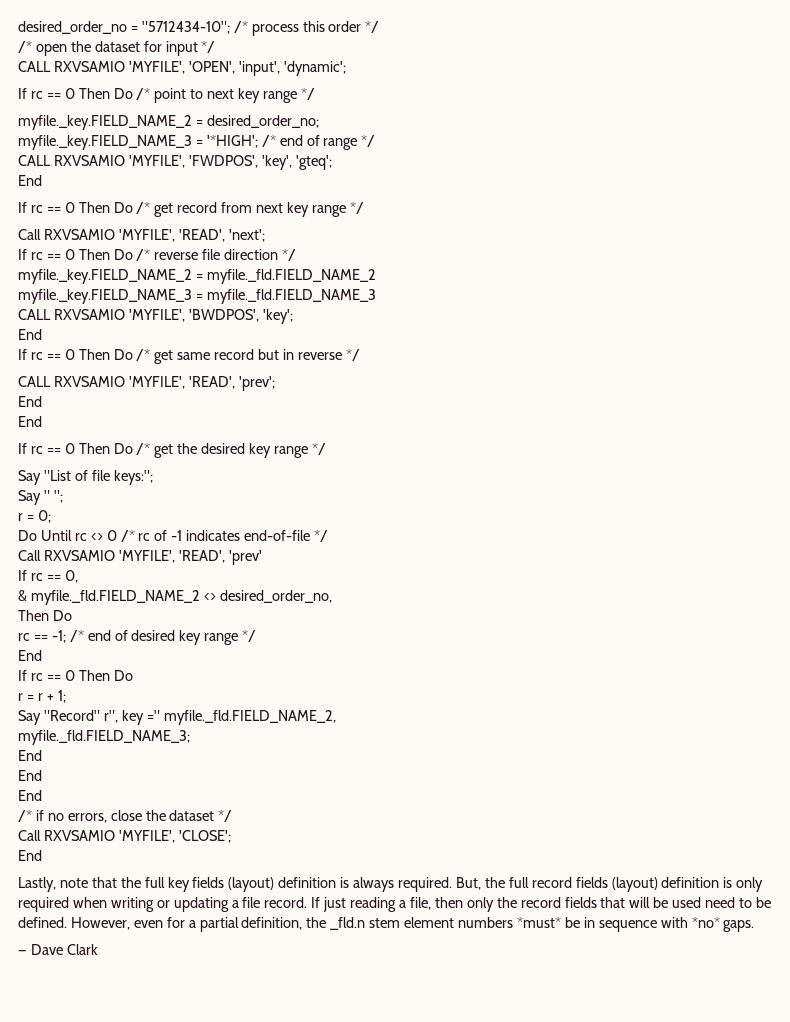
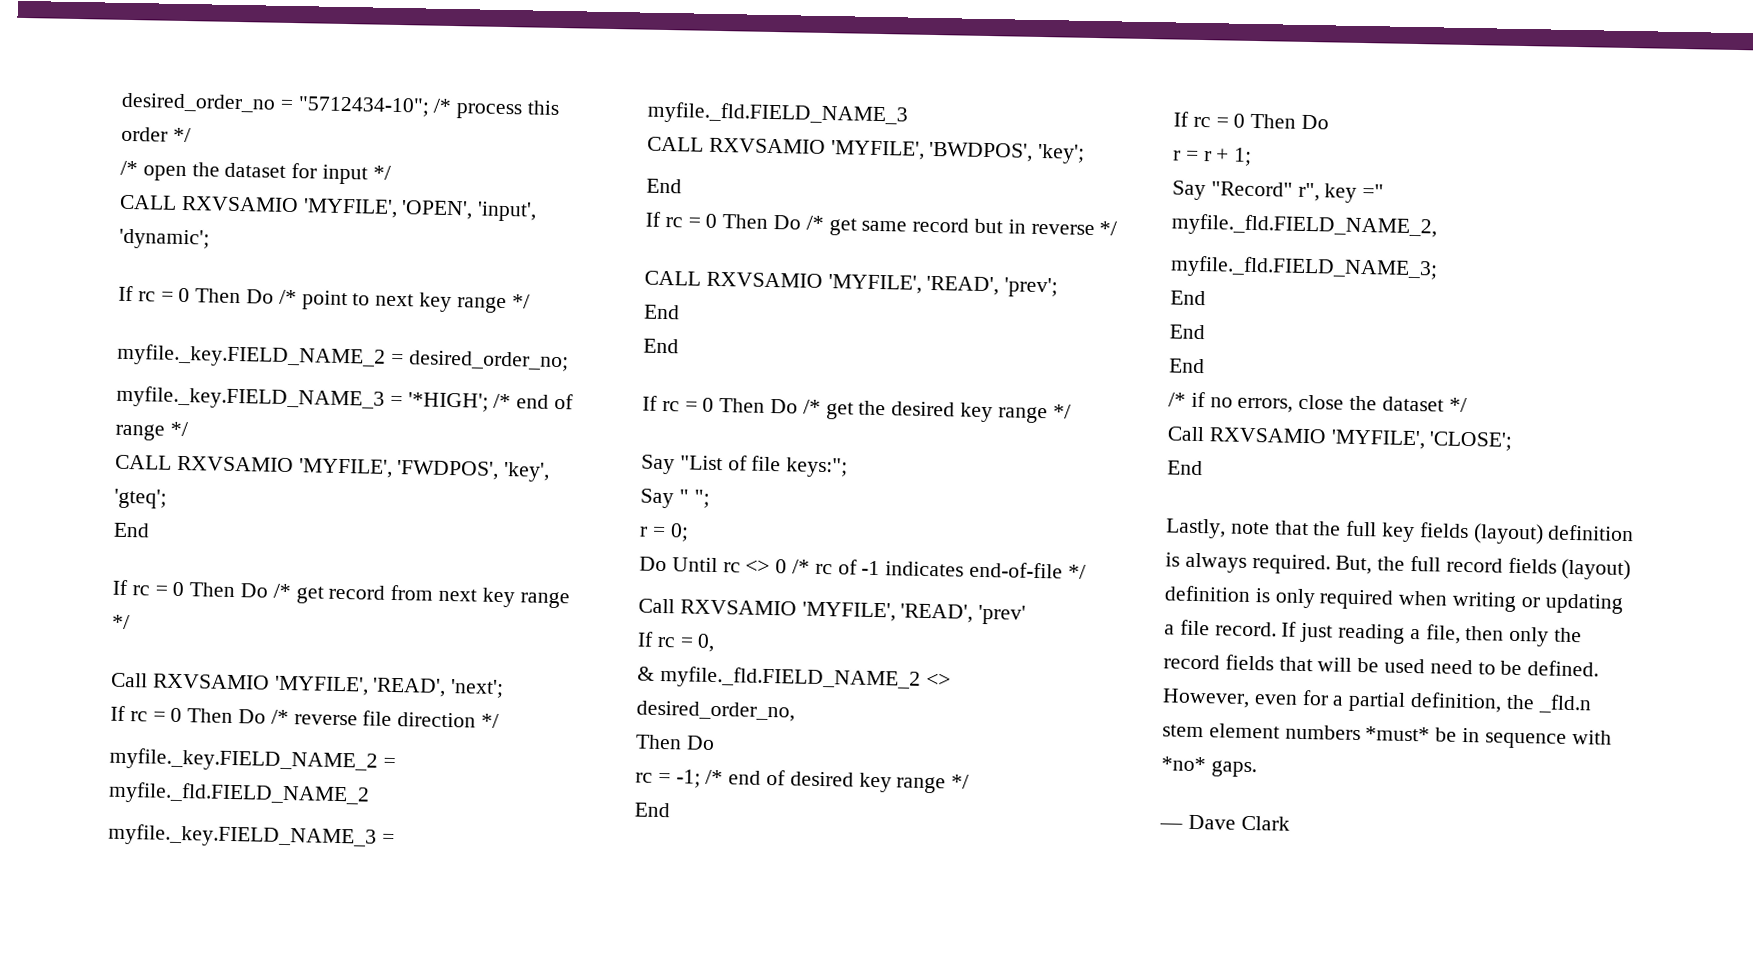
- If rc == 0 Then Do /* point to next key range */
+ If rc = 0 Then Do /* point to next key range */
- If rc == 0 Then Do /* get record from next key range */
+ If rc = 0 Then Do /* get record from next key range */
- If rc == 0 Then Do /* reverse file direction */
+ If rc = 0 Then Do /* reverse file direction */
- If rc == 0 Then Do /* get same record but in reverse */
+ If rc = 0 Then Do /* get same record but in reverse */
- If rc == 0 Then Do /* get the desired key range */
+ If rc = 0 Then Do /* get the desired key range */
- If rc == 0,
+ If rc = 0,
- rc == -1; /* end of desired key range */
+ rc = -1; /* end of desired key range */
  End
- If rc == 0 Then Do
+ If rc = 0 Then Do

